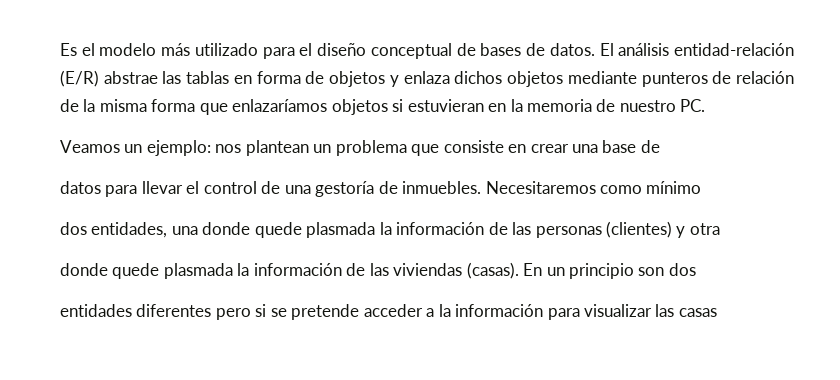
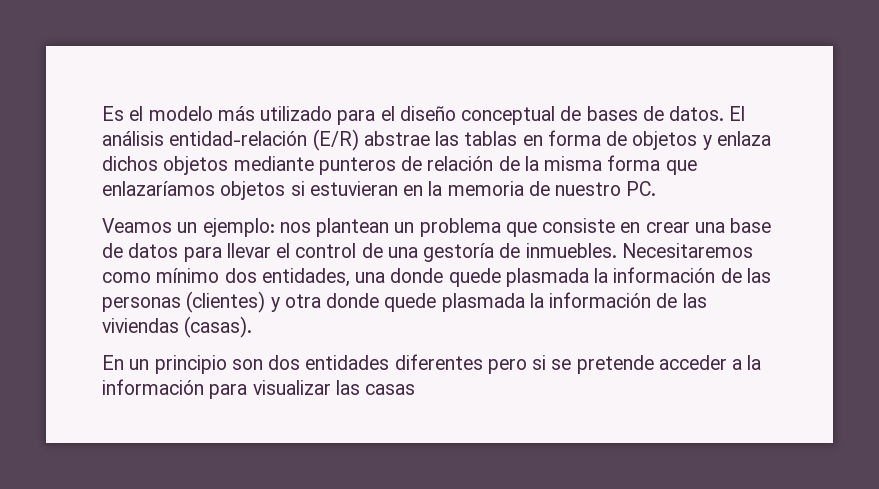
- Veamos un ejemplo: nos plantean un problema que consiste en crear una base de
- datos para llevar el control de una gestoría de inmuebles.
+ Veamos un ejemplo: nos plantean un problema que consiste en crear una base de datos para llevar el control de una gestoría de inmuebles.
- Necesitaremos como mínimo
- dos entidades, una donde quede plasmada la información de las personas (clientes) y otra
- donde quede plasmada la información de las viviendas (casas). En un principio son dos
- entidades diferentes pero si se pretende acceder a la información para visualizar las casas
+ Necesitaremos como mínimo dos entidades, una donde quede plasmada la información de las personas (clientes) y otra donde quede plasmada la información de las viviendas (casas).
+ En un principio son dos entidades diferentes pero si se pretende acceder a la información para visualizar las casas

